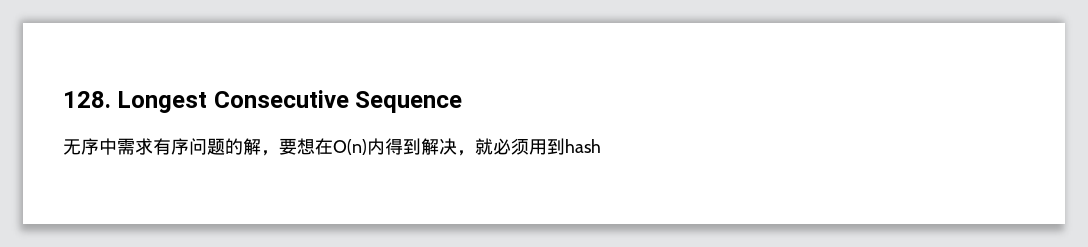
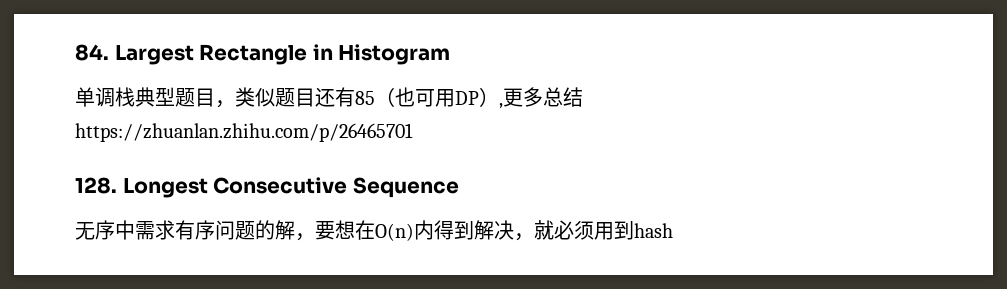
+ 84. Largest Rectangle in Histogram
+ 单调栈典型题目，类似题目还有85（也可用DP）,更多总结
+ https://zhuanlan.zhihu.com/p/26465701

